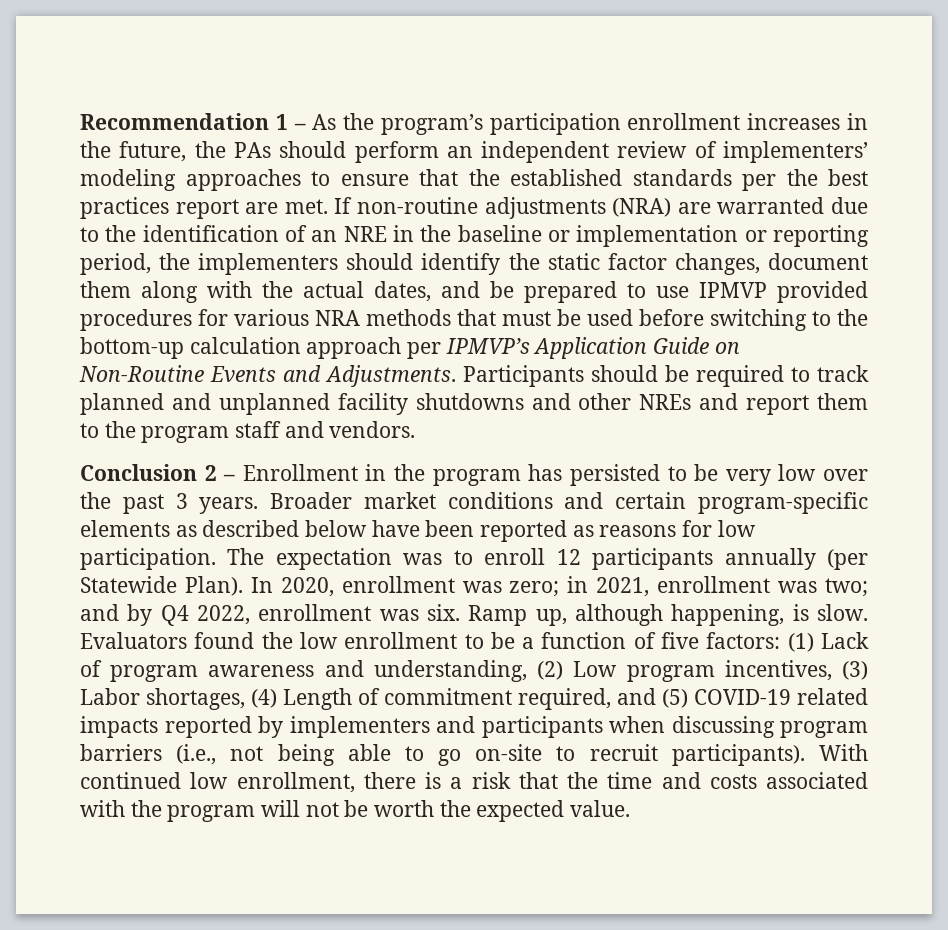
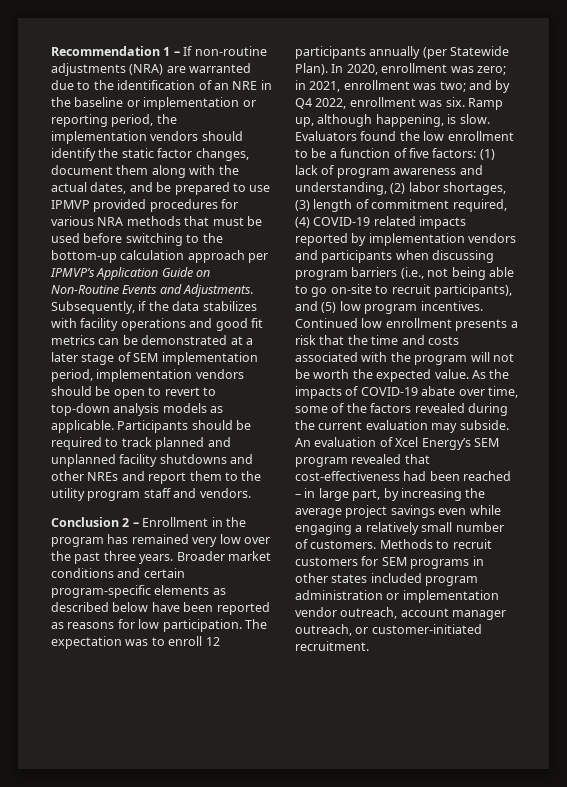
- Recommendation 1 – As the program’s participation enrollment increases in the future, the PAs should perform an independent review of implementers’ modeling approaches to ensure that the established standards per the best practices report are met. If non-routine adjustments (NRA) are warranted due to the identification of an NRE in the baseline or implementation or reporting period, the implementers should identify the static factor changes, document them along with the actual dates, and be prepared to use IPMVP provided procedures for various NRA methods that must be used before switching to the bottom-up calculation approach per IPMVP’s Application Guide on Non-Routine Events and Adjustments.
+ Recommendation 1 – If non-routine adjustments (NRA) are warranted due to the identification of an NRE in the baseline or implementation or reporting period, the implementation vendors should identify the static factor changes, document them along with the actual dates, and be prepared to use IPMVP provided procedures for various NRA methods that must be used before switching to the bottom-up calculation approach per IPMVP’s Application Guide on Non-Routine Events and Adjustments.
+ Subsequently, if the data stabilizes with facility operations and good fit metrics can be demonstrated at a later stage of SEM implementation period, implementation vendors should be open to revert to top-down analysis models as applicable.
- Participants should be required to track planned and unplanned facility shutdowns and other NREs and report them to the program staff and vendors.
+ Participants should be required to track planned and unplanned facility shutdowns and other NREs and report them to the utility program staff and vendors.
- Conclusion 2 – Enrollment in the program has persisted to be very low over the past 3 years.
+ Conclusion 2 – Enrollment in the program has remained very low over the past three years.
- Evaluators found the low enrollment to be a function of five factors: (1) Lack of program awareness and understanding, (2) Low program incentives, (3) Labor shortages, (4) Length of commitment required, and (5) COVID-19 related impacts reported by implementers and participants when discussing program barriers (i.e., not being able to go on-site to recruit participants). With continued low enrollment, there is a risk that the time and costs associated with the program will not be worth the expected value.
+ Evaluators found the low enrollment to be a function of five factors: (1) lack of program awareness and understanding, (2) labor shortages, (3) length of commitment required, (4) COVID-19 related impacts reported by implementation vendors and participants when discussing program barriers (i.e., not being able to go on-site to recruit participants), and (5) low program incentives. Continued low enrollment presents a risk that the time and costs associated with the program will not be worth the expected value.
+ As the impacts of COVID-19 abate over time, some of the factors revealed during the current evaluation may subside. An evaluation of Xcel Energy’s SEM program revealed that cost-effectiveness had been reached – in large part, by increasing the average project savings even while engaging a relatively small number of customers. Methods to recruit customers for SEM programs in other states included program administration or implementation vendor outreach, account manager outreach, or customer-initiated recruitment.

